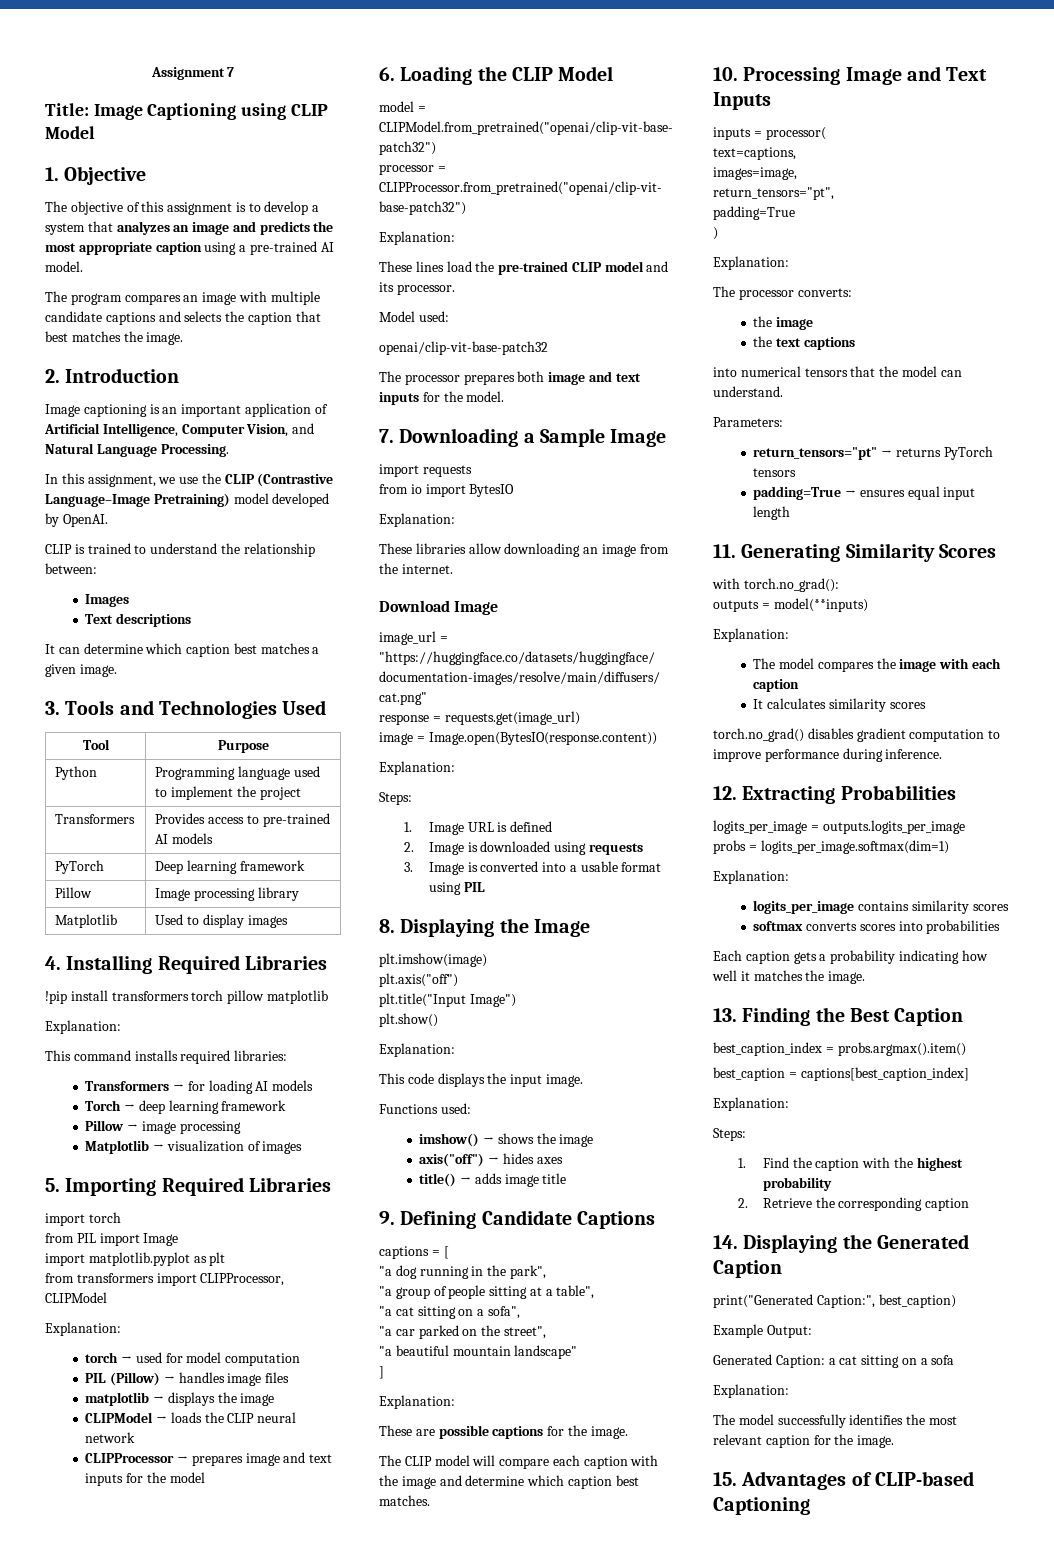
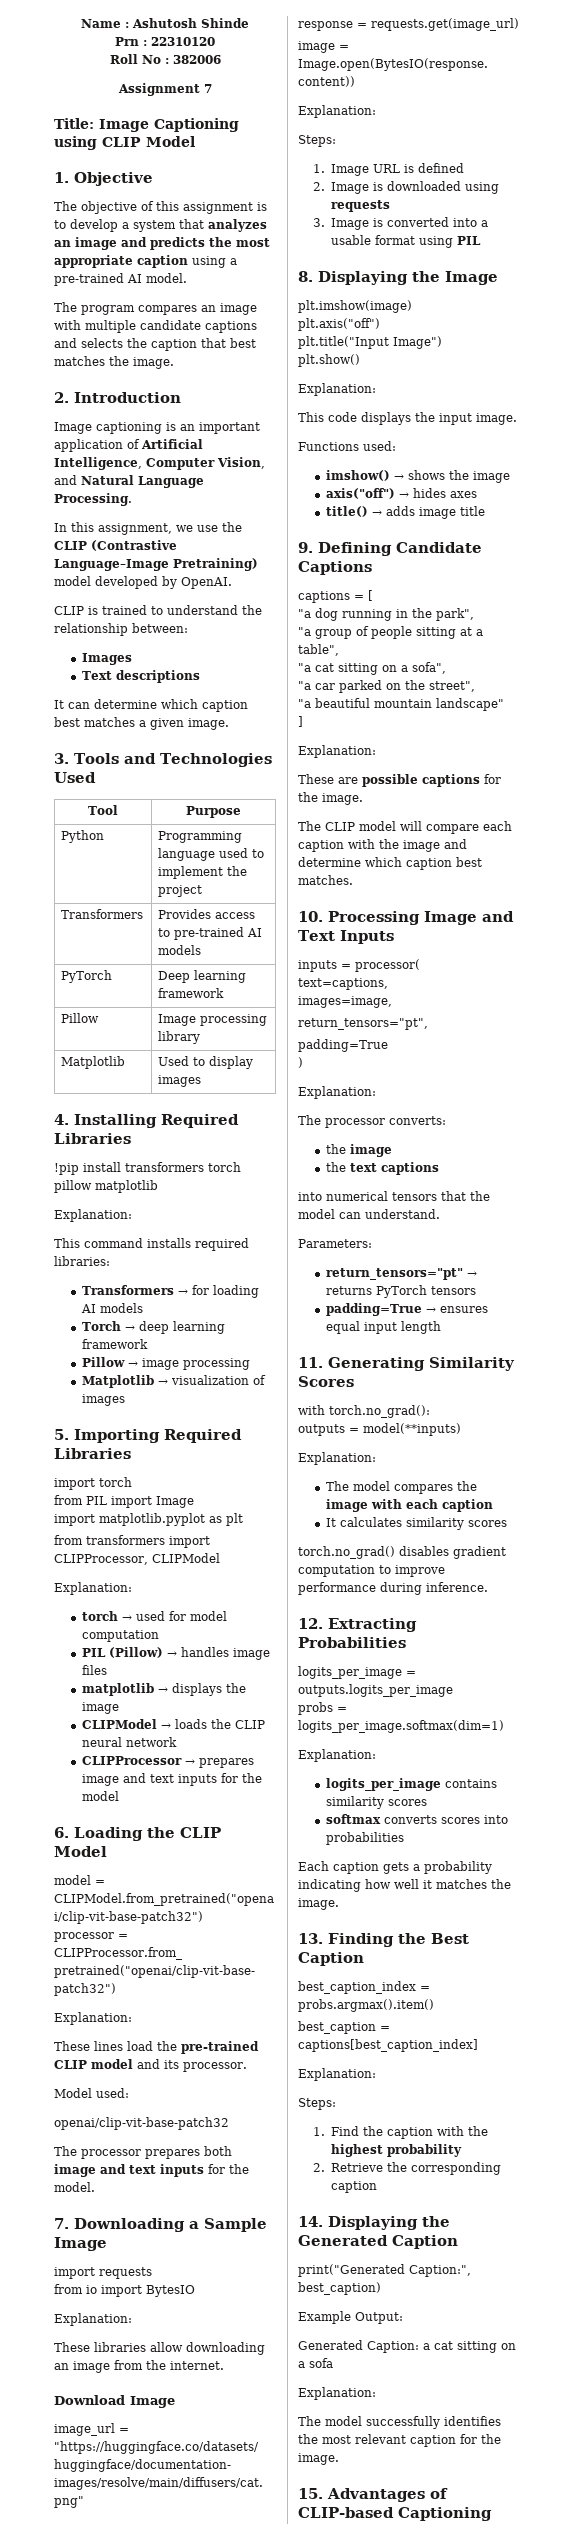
+ Name : Ashutosh Shinde
+ Prn : 22310120
+ Roll No : 382006

